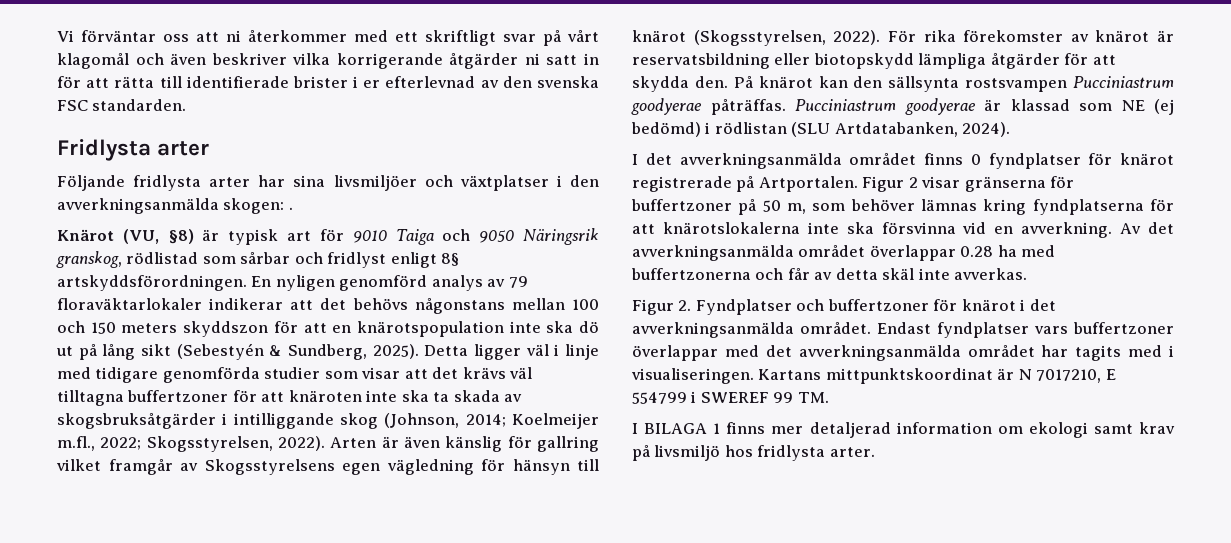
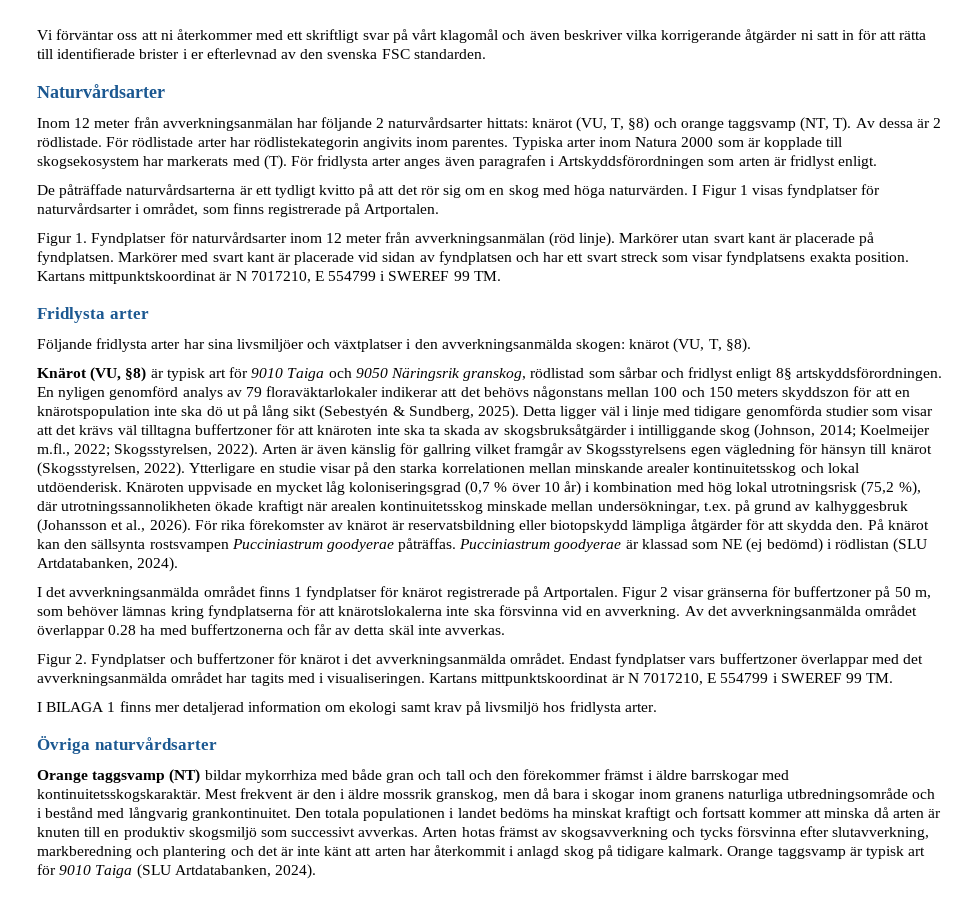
+ Naturvårdsarter
+ Inom 12 meter från avverkningsanmälan har följande 2 naturvårdsarter hittats: knärot (VU, T, §8) och orange taggsvamp (NT, T). Av dessa är 2 rödlistade. För rödlistade arter har rödlistekategorin angivits inom parentes. Typiska arter inom Natura 2000 som är kopplade till skogsekosystem har markerats med (T). För fridlysta arter anges även paragrafen i Artskyddsförordningen som arten är fridlyst enligt.
+ De påträffade naturvårdsarterna är ett tydligt kvitto på att det rör sig om en skog med höga naturvärden. I Figur 1 visas fyndplatser för naturvårdsarter i området, som finns registrerade på Artportalen.
+ Figur 1. Fyndplatser för naturvårdsarter inom 12 meter från avverkningsanmälan (röd linje). Markörer utan svart kant är placerade på fyndplatsen. Markörer med svart kant är placerade vid sidan av fyndplatsen och har ett svart streck som visar fyndplatsens exakta position. Kartans mittpunktskoordinat är N 7017210, E 554799 i SWEREF 99 TM.
- Följande fridlysta arter har sina livsmiljöer och växtplatser i den avverkningsanmälda skogen: .
+ Följande fridlysta arter har sina livsmiljöer och växtplatser i den avverkningsanmälda skogen: knärot (VU, T, §8).
+ Ytterligare en studie visar på den starka korrelationen mellan minskande arealer kontinuitetsskog och lokal utdöenderisk. Knäroten uppvisade en mycket låg koloniseringsgrad (0,7 % över 10 år) i kombination med hög lokal utrotningsrisk (75,2 %), där utrotningssannolikheten ökade kraftigt när arealen kontinuitetsskog minskade mellan undersökningar, t.ex. på grund av kalhyggesbruk (Johansson et al., 2026).
- I det avverkningsanmälda området finns 0 fyndplatser för knärot registrerade på Artportalen.
+ I det avverkningsanmälda området finns 1 fyndplatser för knärot registrerade på Artportalen.
+ Övriga naturvårdsarter
+ Orange taggsvamp (NT) bildar mykorrhiza med både gran och tall och den förekommer främst i äldre barrskogar med kontinuitetsskogskaraktär. Mest frekvent är den i äldre mossrik granskog, men då bara i skogar inom granens naturliga utbredningsområde och i bestånd med långvarig grankontinuitet. Den totala populationen i landet bedöms ha minskat kraftigt och fortsatt kommer att minska då arten är knuten till en produktiv skogsmiljö som successivt avverkas. Arten hotas främst av skogsavverkning och tycks försvinna efter slutavverkning, markberedning och plantering och det är inte känt att arten har återkommit i anlagd skog på tidigare kalmark. Orange taggsvamp är typisk art för 9010 Taiga (SLU Artdatabanken, 2024).

